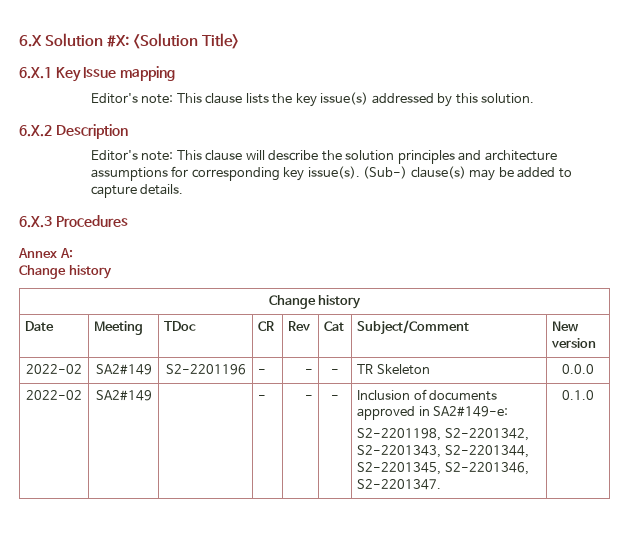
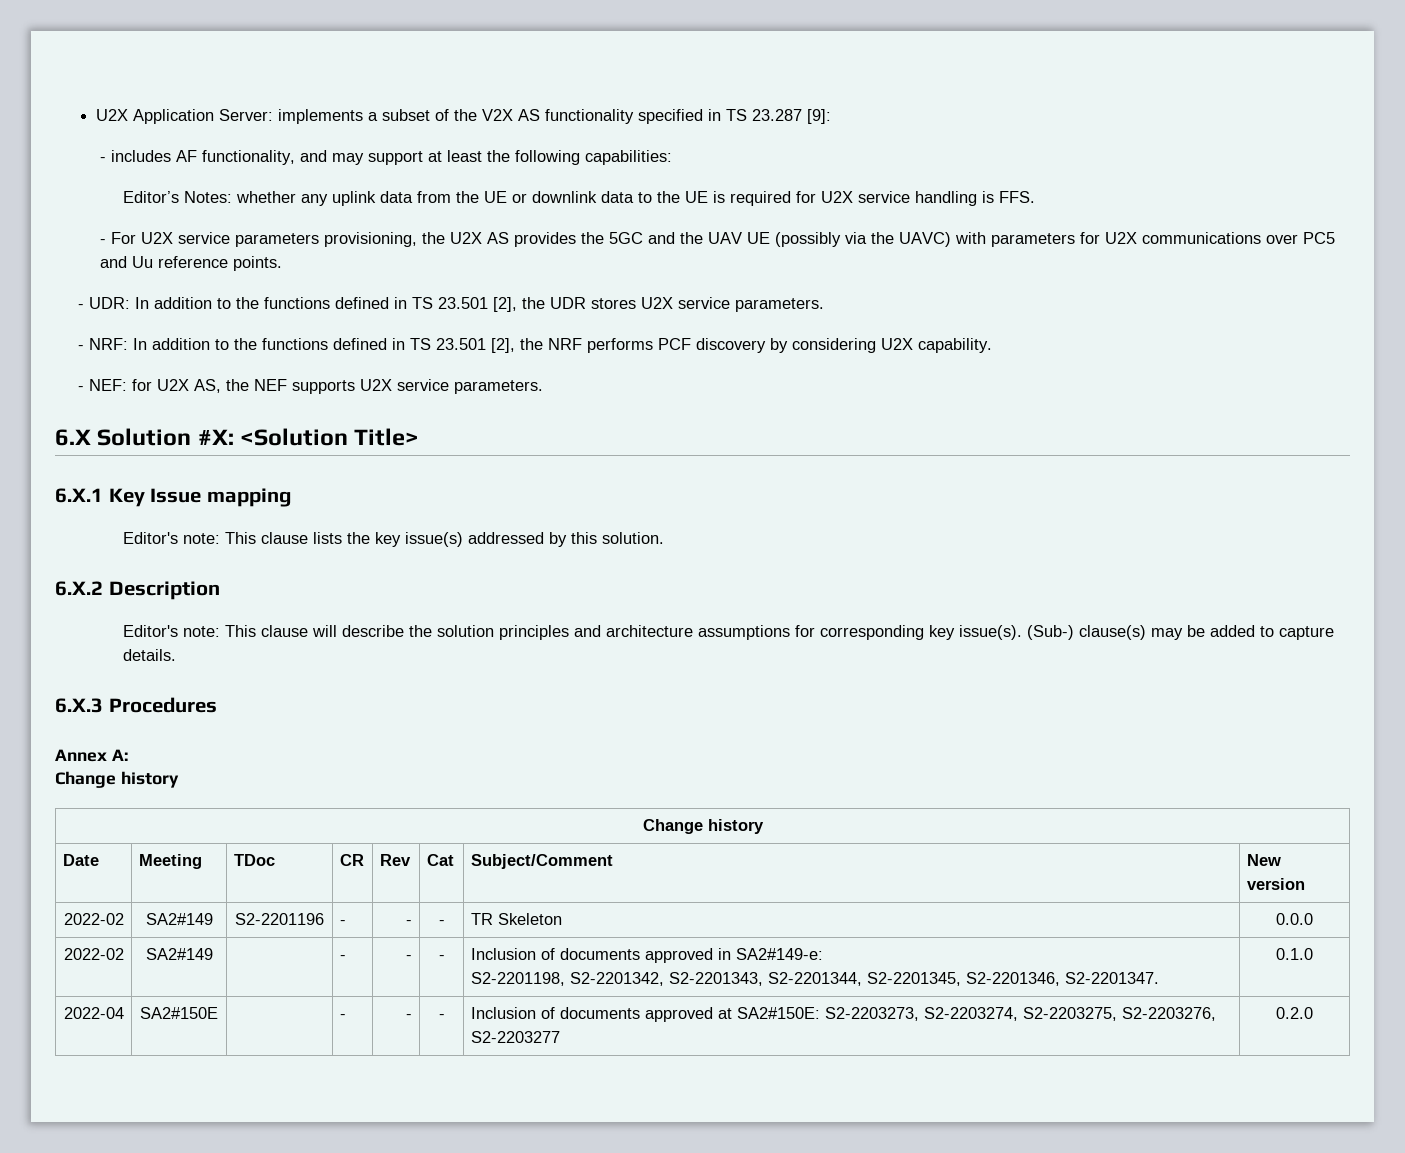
+ U2X Application Server: implements a subset of the V2X AS functionality specified in TS 23.287 [9]:
+ - includes AF functionality, and may support at least the following capabilities:
+ Editor’s Notes: whether any uplink data from the UE or downlink data to the UE is required for U2X service handling is FFS.
+ - For U2X service parameters provisioning, the U2X AS provides the 5GC and the UAV UE (possibly via the UAVC) with parameters for U2X communications over PC5 and Uu reference points.
+ - UDR: In addition to the functions defined in TS 23.501 [2], the UDR stores U2X service parameters.
+ - NRF: In addition to the functions defined in TS 23.501 [2], the NRF performs PCF discovery by considering U2X capability.
+ - NEF: for U2X AS, the NEF supports U2X service parameters.
+ 2022-04 | SA2#150E | | - | - | - | Inclusion of documents approved at SA2#150E: S2-2203273, S2-2203274, S2-2203275, S2-2203276, S2-2203277 | 0.2.0

